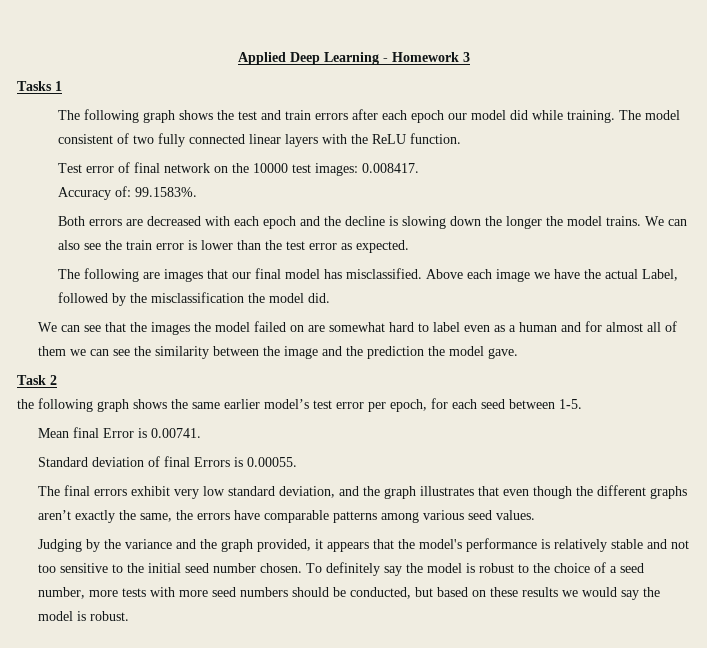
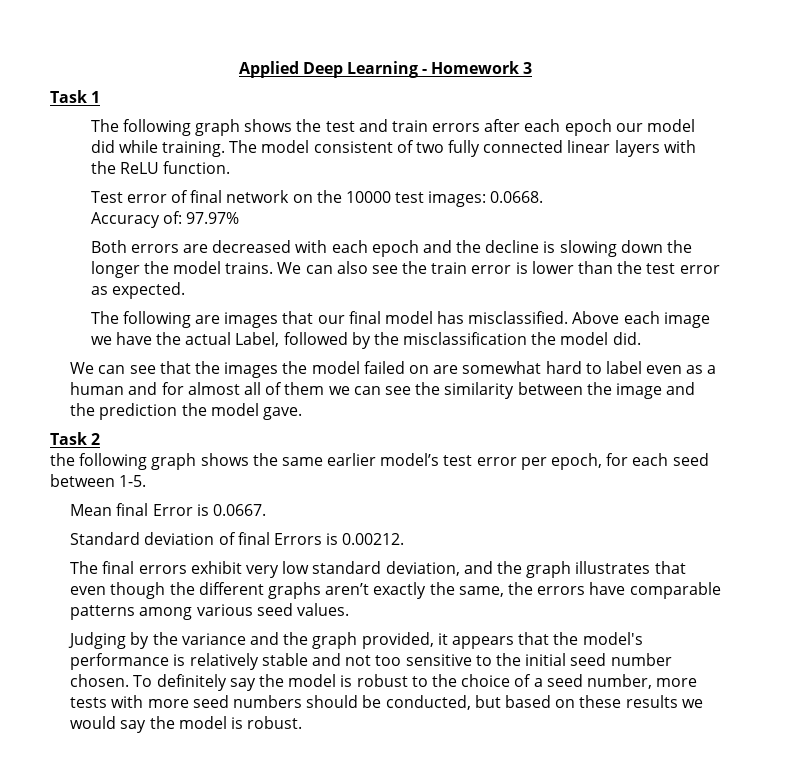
- Tasks 1
+ Task 1
- Test error of final network on the 10000 test images: 0.008417.
+ Test error of final network on the 10000 test images: 0.0668.
- Accuracy of: 99.1583%.
+ Accuracy of: 97.97%
- Mean final Error is 0.00741.
+ Mean final Error is 0.0667.
- Standard deviation of final Errors is 0.00055.
+ Standard deviation of final Errors is 0.00212.

